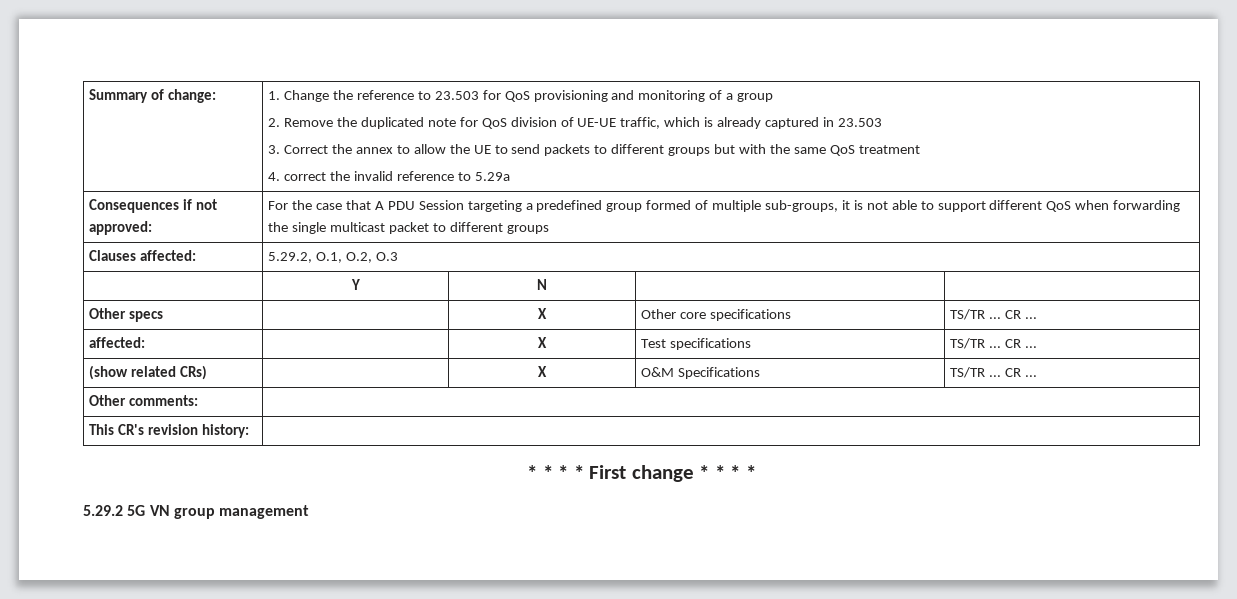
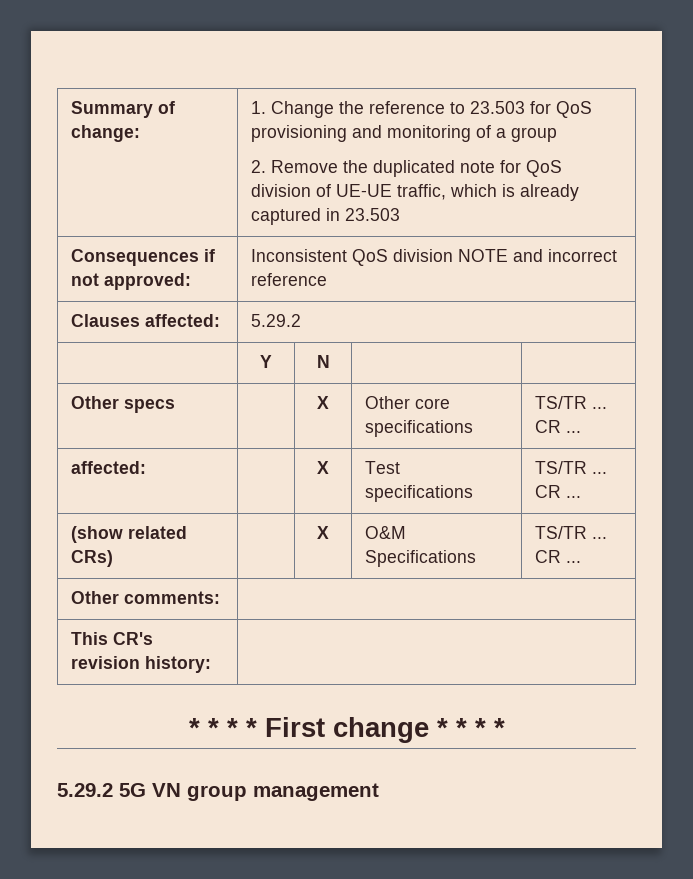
- 3. Correct the annex to allow the UE to send packets to different groups but with the same QoS treatment
- 4. correct the invalid reference to 5.29a
- Consequences if not approved: | For the case that A PDU Session targeting a predefined group formed of multiple sub-groups, it is not able to support different QoS when forwarding the single multicast packet to different groups
- Clauses affected: | 5.29.2, O.1, O.2, O.3
+ Consequences if not approved: | Inconsistent QoS division NOTE and incorrect reference
+ Clauses affected: | 5.29.2

